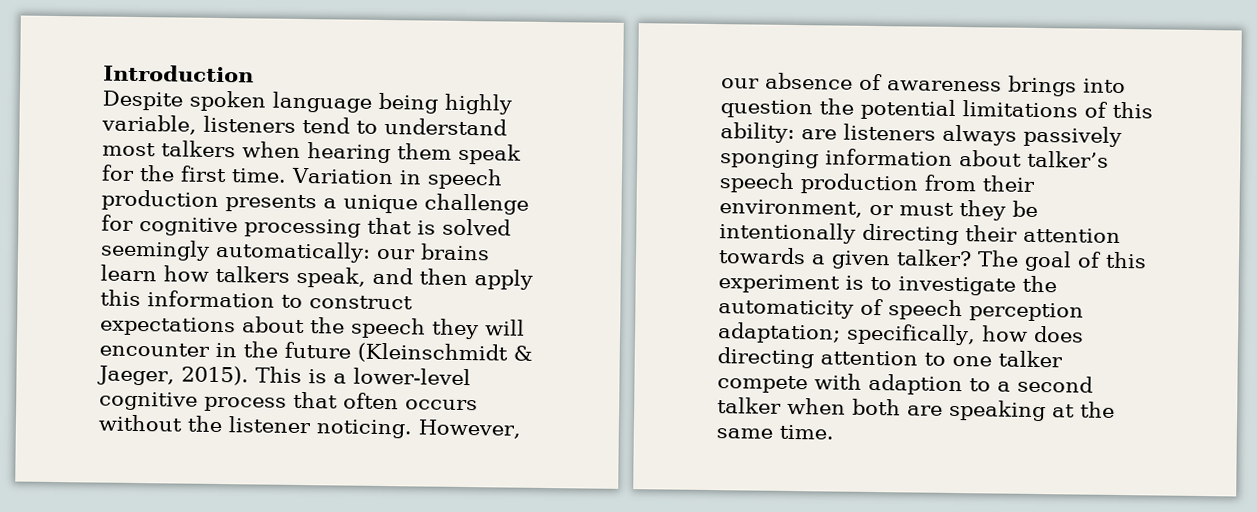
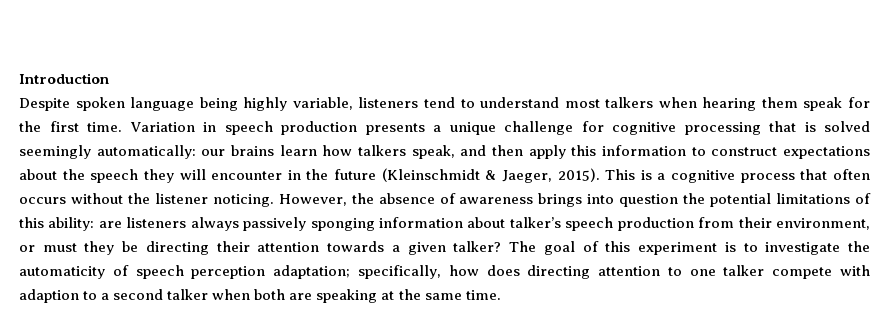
- This is a lower-level cognitive process that often occurs without the listener noticing.
+ This is a cognitive process that often occurs without the listener noticing.
- However, our absence of awareness brings into question the potential limitations of this ability: are listeners always passively sponging information about talker’s speech production from their environment, or must they be intentionally directing their attention towards a given talker?
+ However, the absence of awareness brings into question the potential limitations of this ability: are listeners always passively sponging information about talker’s speech production from their environment, or must they be directing their attention towards a given talker?

